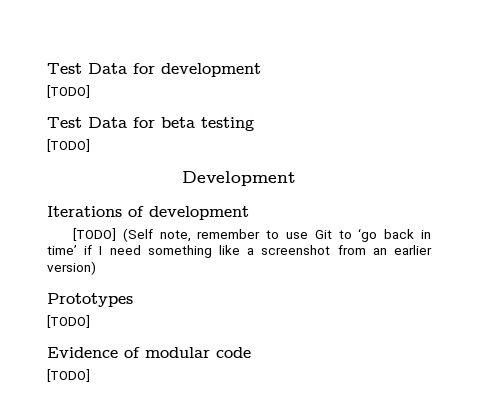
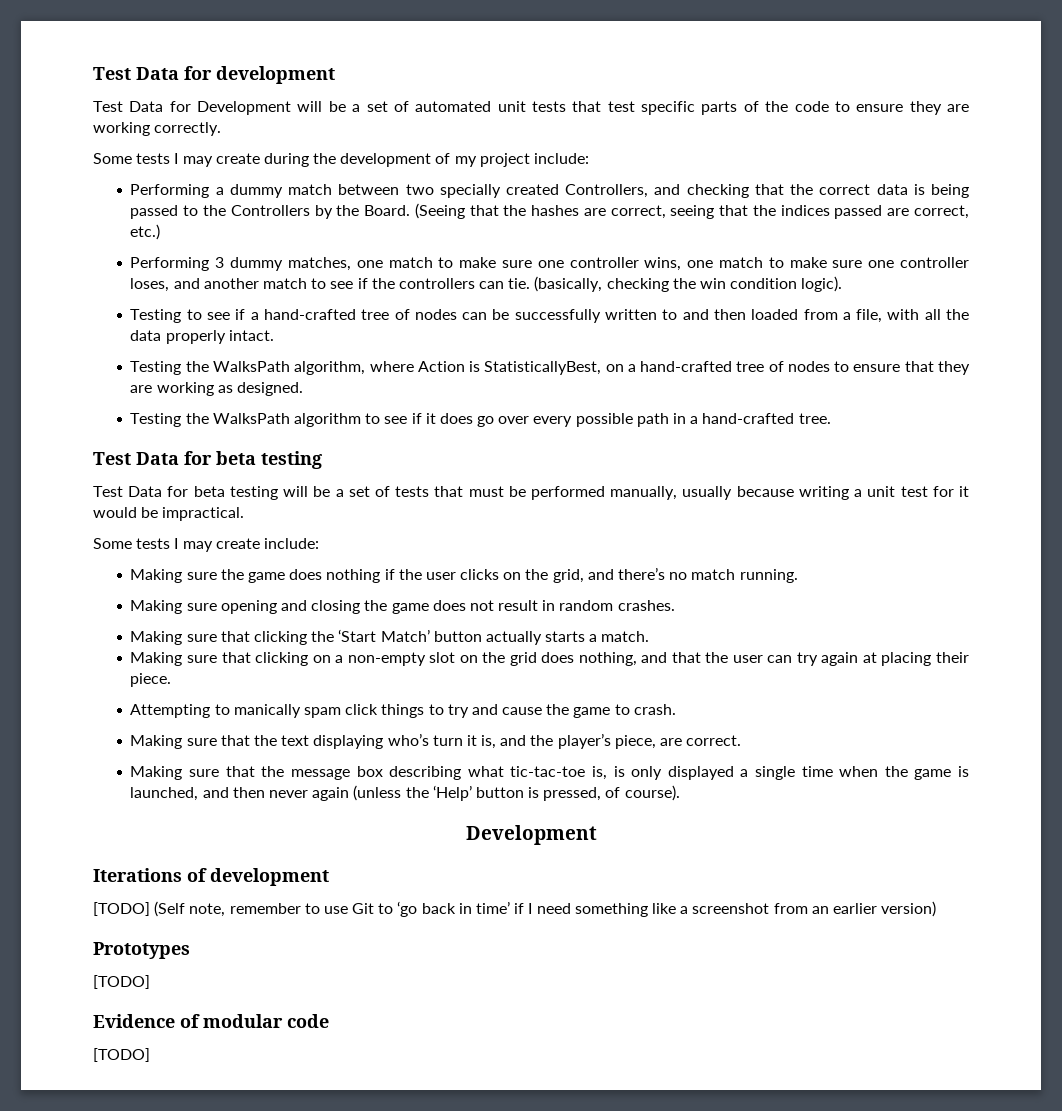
  Test Data for development
- [TODO]
+ Test Data for Development will be a set of automated unit tests that test specific parts of the code to ensure they are working correctly.
+ Some tests I may create during the development of my project include:
+ Performing a dummy match between two specially created Controllers, and checking that the correct data is being passed to the Controllers by the Board. (Seeing that the hashes are correct, seeing that the indices passed are correct, etc.)
+ Performing 3 dummy matches, one match to make sure one controller wins, one match to make sure one controller loses, and another match to see if the controllers can tie. (basically, checking the win condition logic).
+ Testing to see if a hand-crafted tree of nodes can be successfully written to and then loaded from a file, with all the data properly intact.
+ Testing the WalksPath algorithm, where Action is StatisticallyBest, on a hand-crafted tree of nodes to ensure that they are working as designed.
+ Testing the WalksPath algorithm to see if it does go over every possible path in a hand-crafted tree.
  Test Data for beta testing
- [TODO]
+ Test Data for beta testing will be a set of tests that must be performed manually, usually because writing a unit test for it would be impractical.
+ Some tests I may create include:
+ Making sure the game does nothing if the user clicks on the grid, and there’s no match running.
+ Making sure opening and closing the game does not result in random crashes.
+ Making sure that clicking the ‘Start Match’ button actually starts a match.
+ Making sure that clicking on a non-empty slot on the grid does nothing, and that the user can try again at placing their piece.
+ Attempting to manically spam click things to try and cause the game to crash.
+ Making sure that the text displaying who’s turn it is, and the player’s piece, are correct.
+ Making sure that the message box describing what tic-tac-toe is, is only displayed a single time when the game is launched, and then never again (unless the ‘Help’ button is pressed, of course).

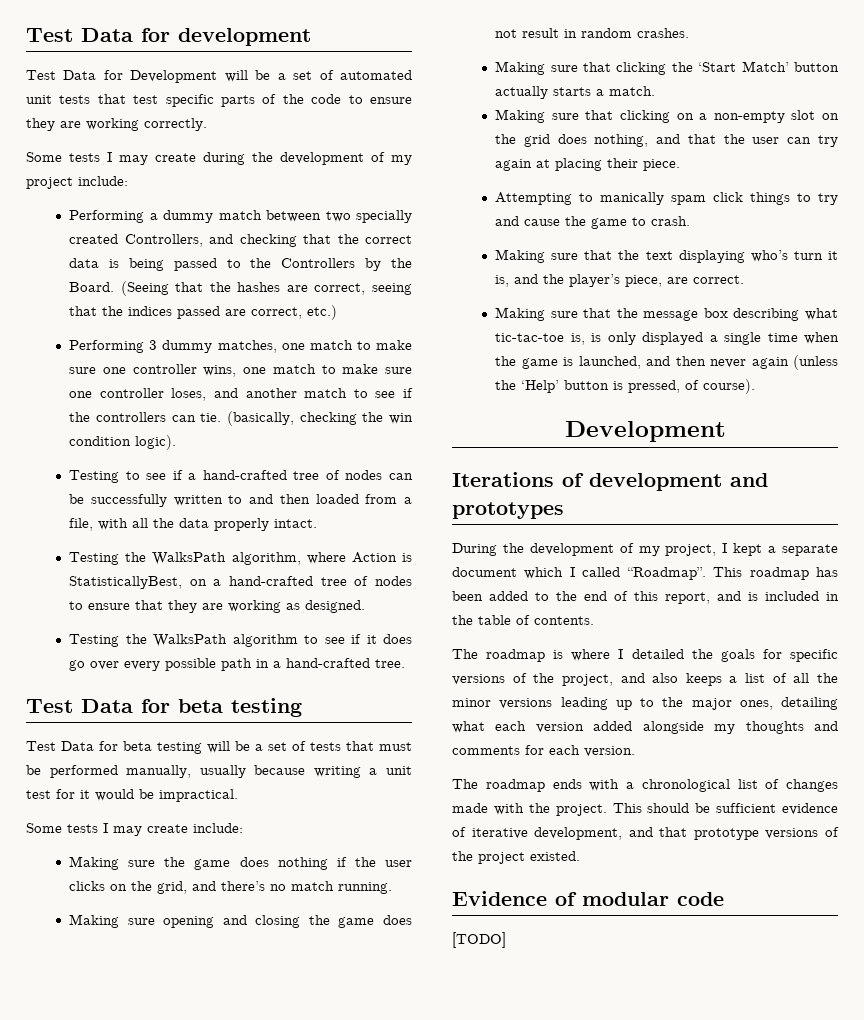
- Iterations of development
- [TODO] (Self note, remember to use Git to ‘go back in time’ if I need something like a screenshot from an earlier version)
- Prototypes
- [TODO]
+ Iterations of development and prototypes
+ During the development of my project, I kept a separate document which I called “Roadmap”. This roadmap has been added to the end of this report, and is included in the table of contents.
+ The roadmap is where I detailed the goals for specific versions of the project, and also keeps a list of all the minor versions leading up to the major ones, detailing what each version added alongside my thoughts and comments for each version.
+ The roadmap ends with a chronological list of changes made with the project. This should be sufficient evidence of iterative development, and that prototype versions of the project existed.

